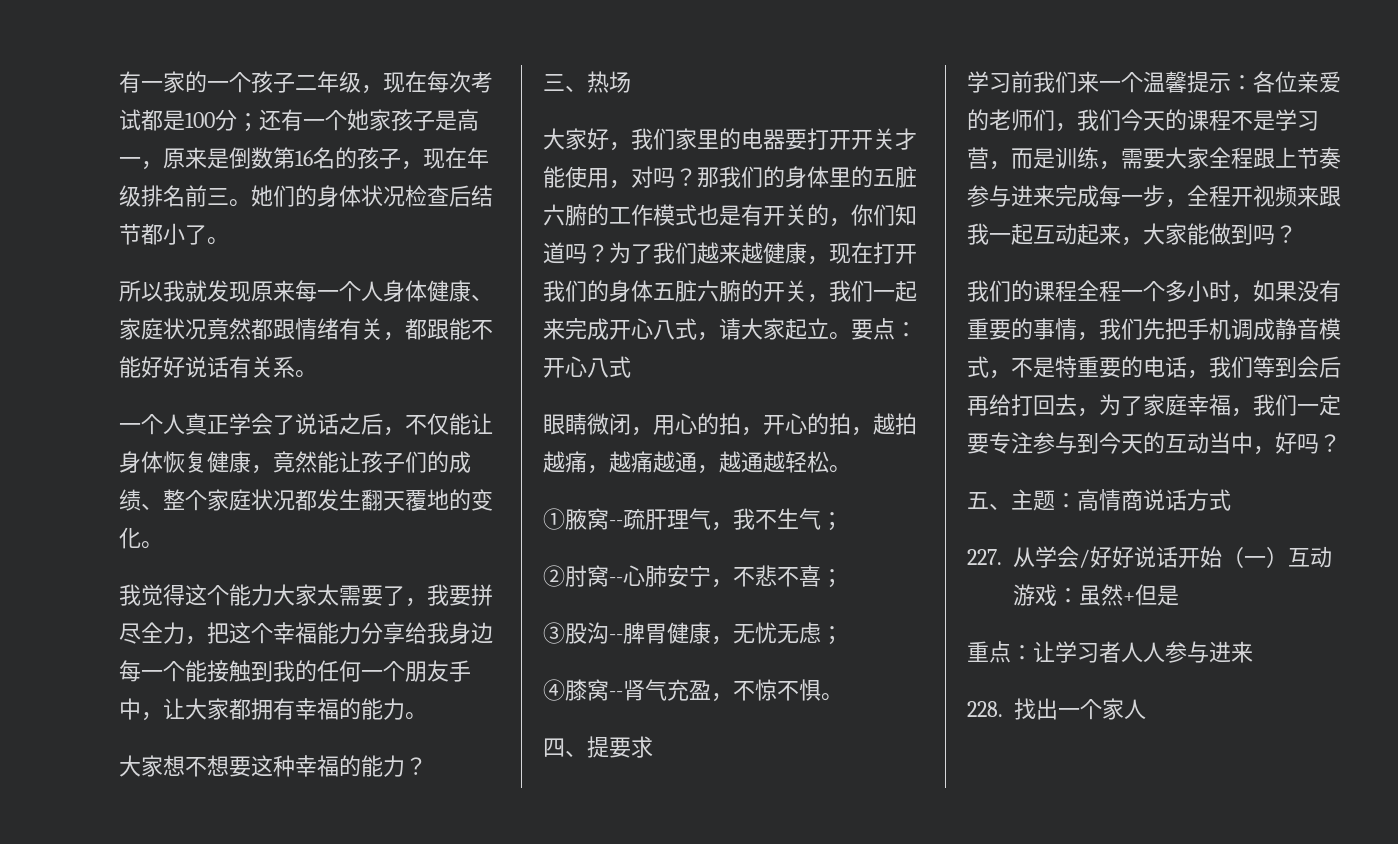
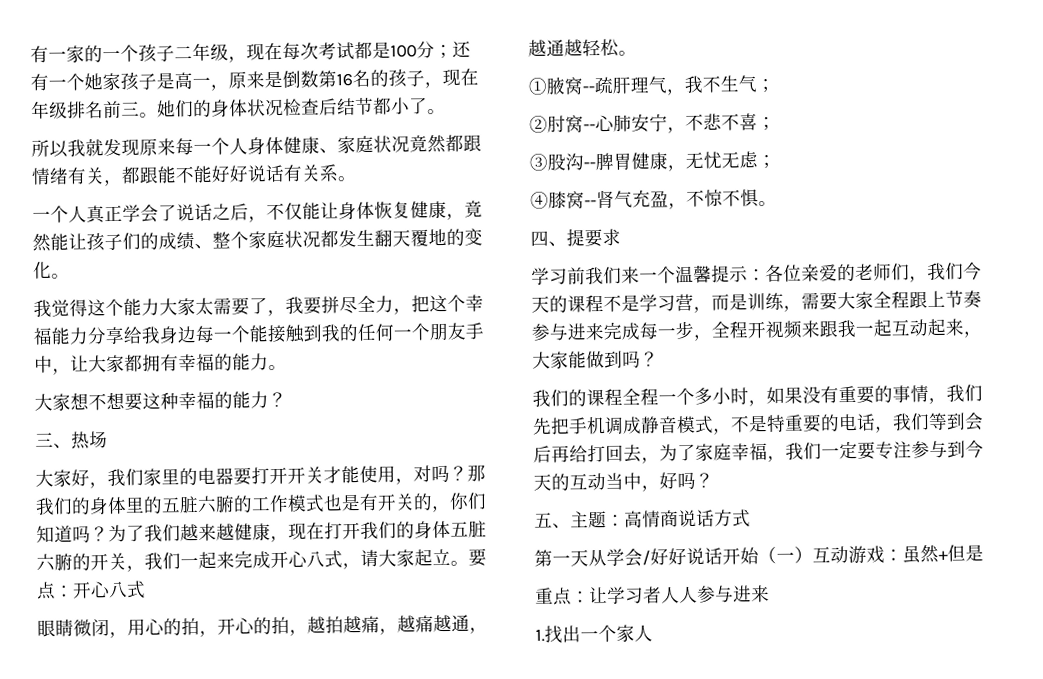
- 227.从学会/好好说话开始（一）互动游戏：虽然+但是
+ 第一天从学会/好好说话开始（一）互动游戏：虽然+但是
- 228.找出一个家人
+ 1.找出一个家人

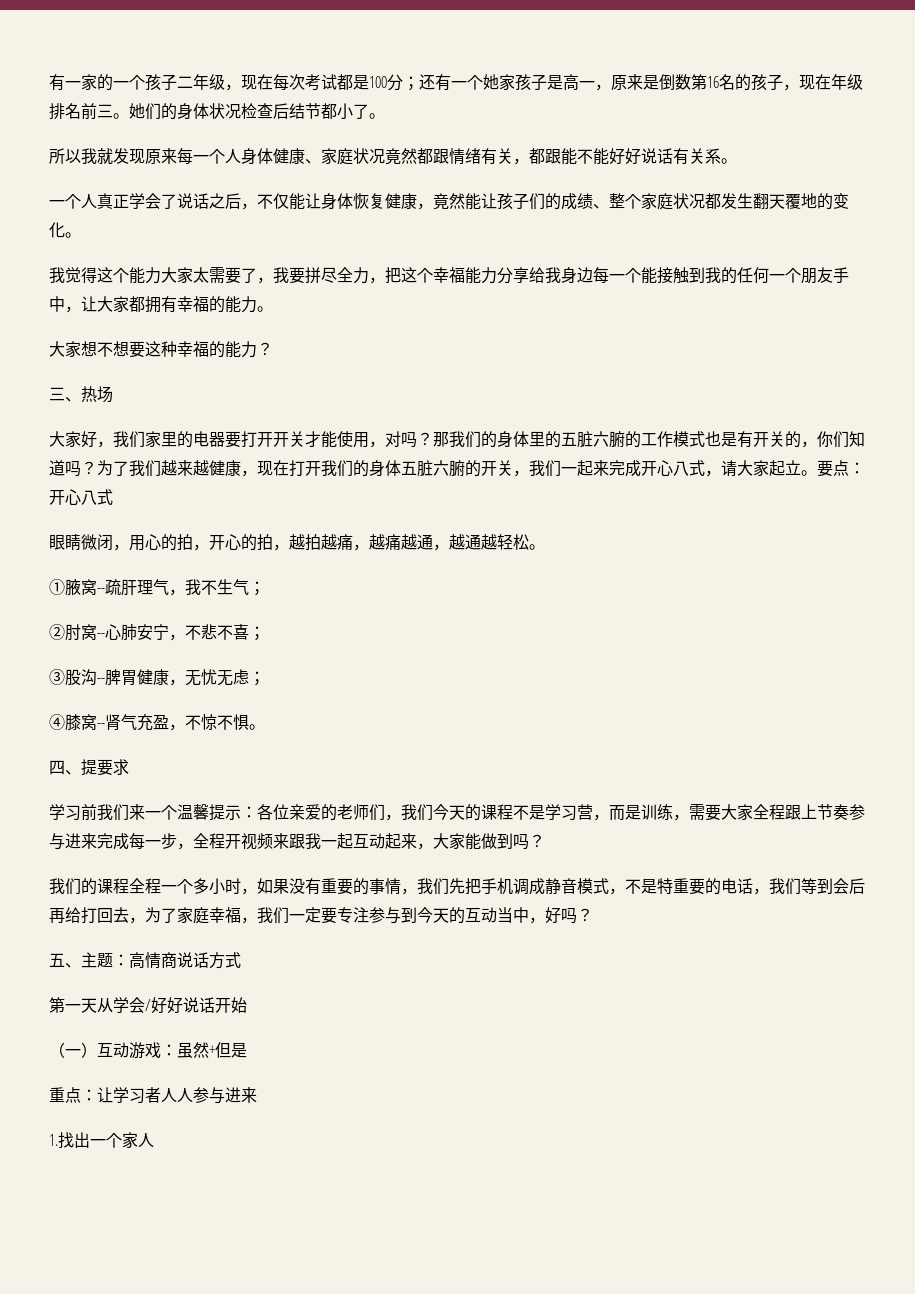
- 第一天从学会/好好说话开始（一）互动游戏：虽然+但是
+ 第一天从学会/好好说话开始
+ （一）互动游戏：虽然+但是

